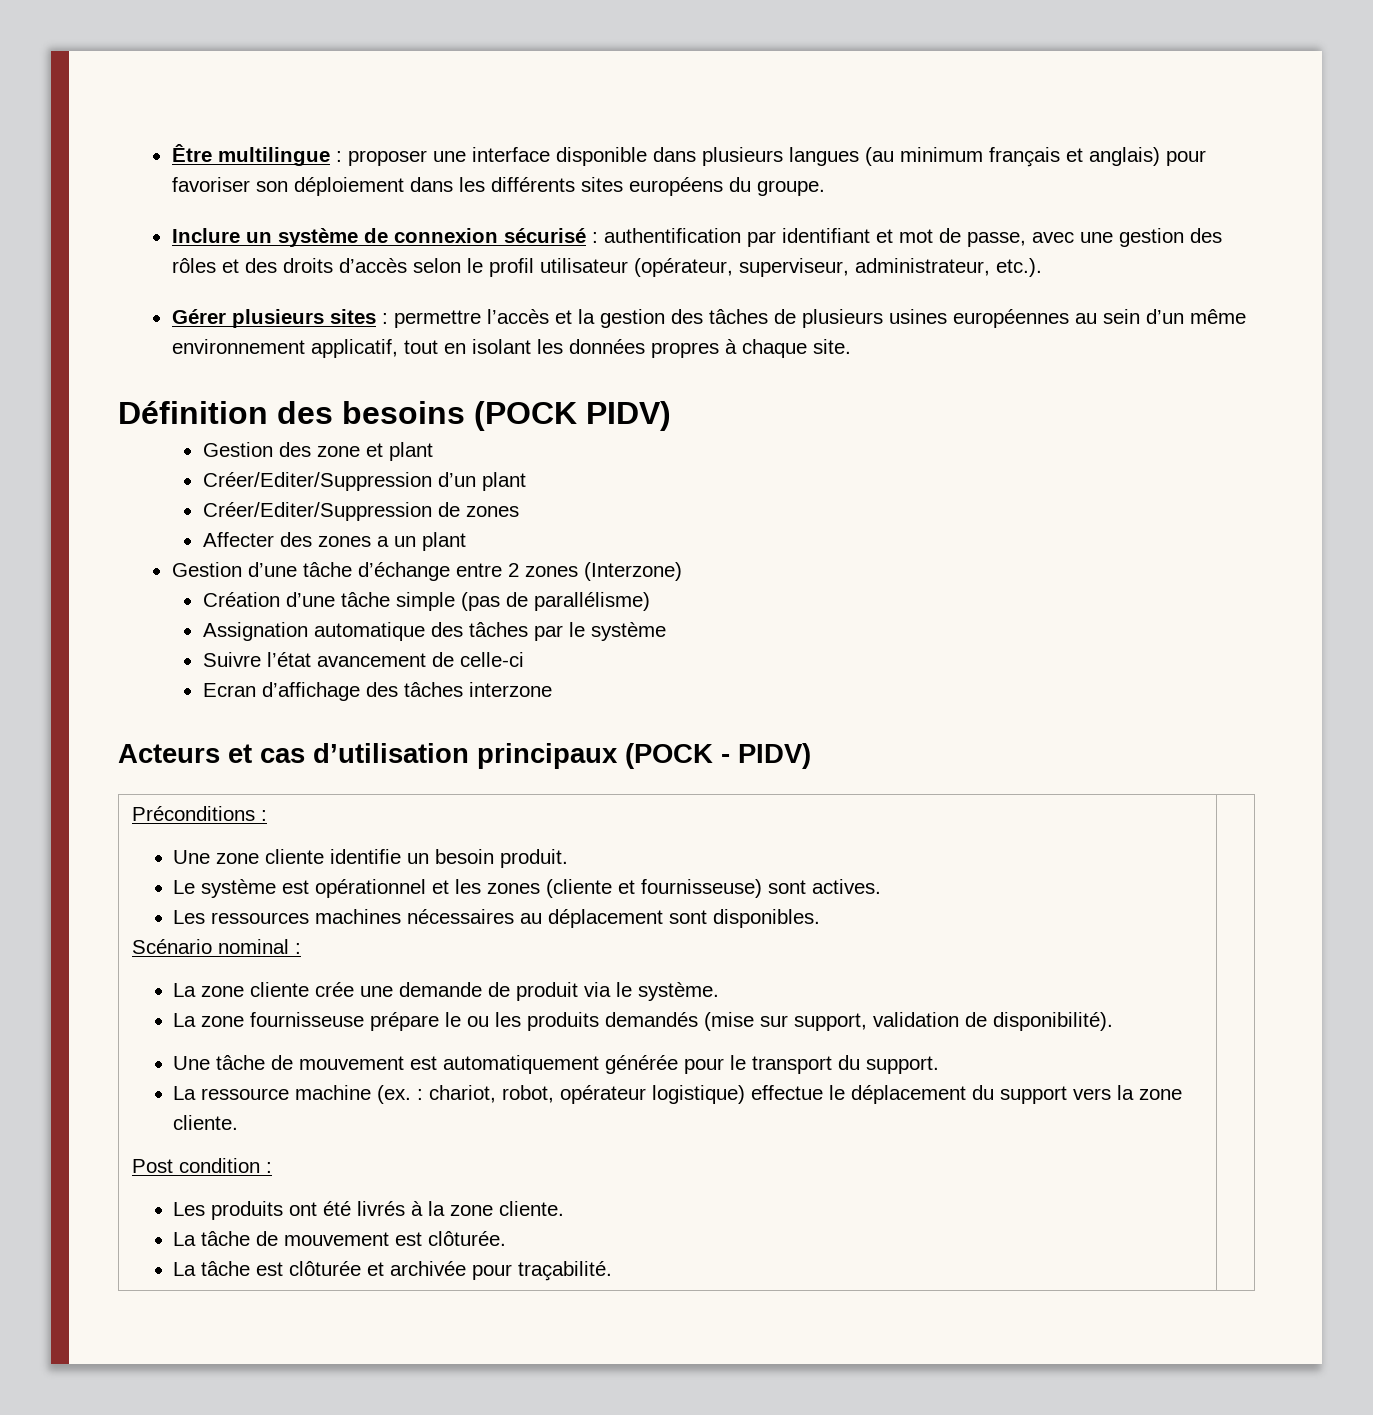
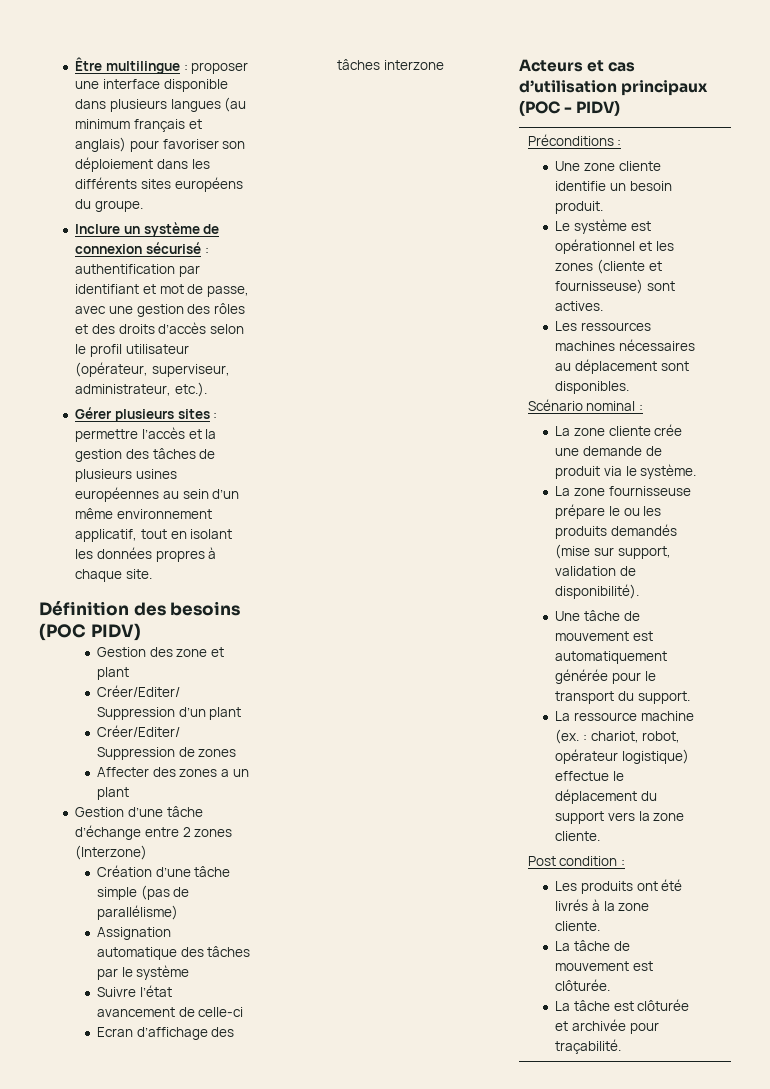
- Définition des besoins (POCK PIDV)
+ Définition des besoins (POC PIDV)
- Acteurs et cas d’utilisation principaux (POCK - PIDV)
+ Acteurs et cas d’utilisation principaux (POC - PIDV)

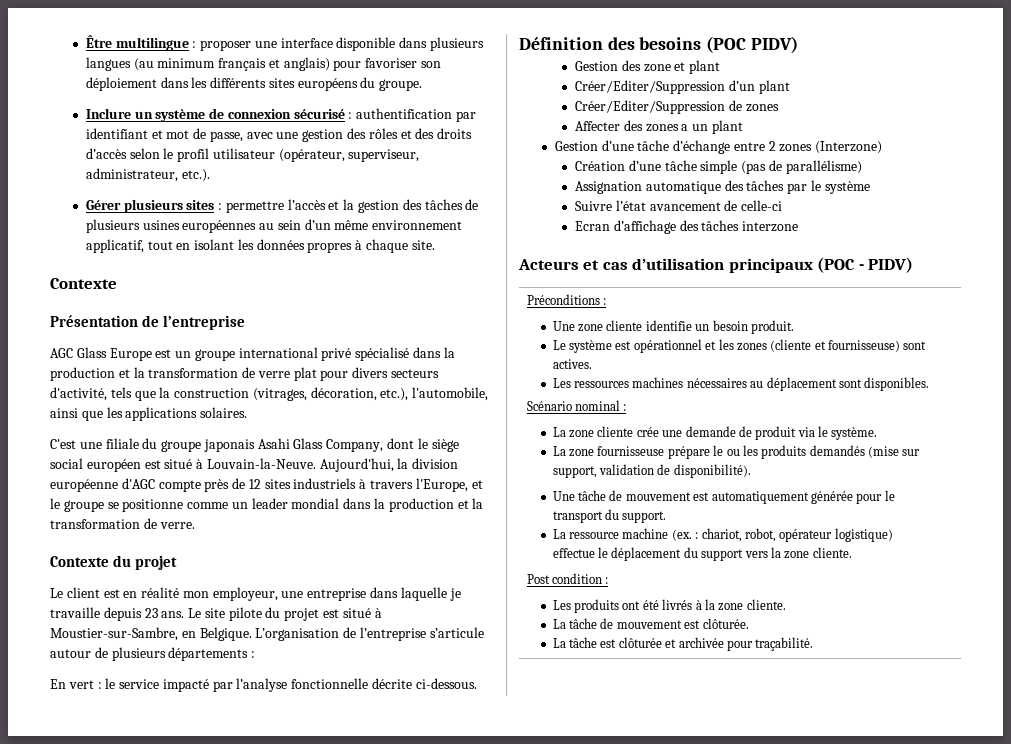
  Gérer plusieurs sites : permettre l’accès et la gestion des tâches de plusieurs usines européennes au sein d’un même environnement applicatif, tout en isolant les données propres à chaque site.
+ Contexte
+ Présentation de l’entreprise
+ AGC Glass Europe est un groupe international privé spécialisé dans la production et la transformation de verre plat pour divers secteurs d'activité, tels que la construction (vitrages, décoration, etc.), l'automobile, ainsi que les applications solaires.
+ C'est une filiale du groupe japonais Asahi Glass Company, dont le siège social européen est situé à Louvain-la-Neuve. Aujourd'hui, la division européenne d'AGC compte près de 12 sites industriels à travers l'Europe, et le groupe se positionne comme un leader mondial dans la production et la transformation de verre.
+ Contexte du projet
+ Le client est en réalité mon employeur, une entreprise dans laquelle je travaille depuis 23 ans. Le site pilote du projet est situé à Moustier-sur-Sambre, en Belgique. L’organisation de l’entreprise s’articule autour de plusieurs départements :
+ En vert : le service impacté par l’analyse fonctionnelle décrite ci-dessous.

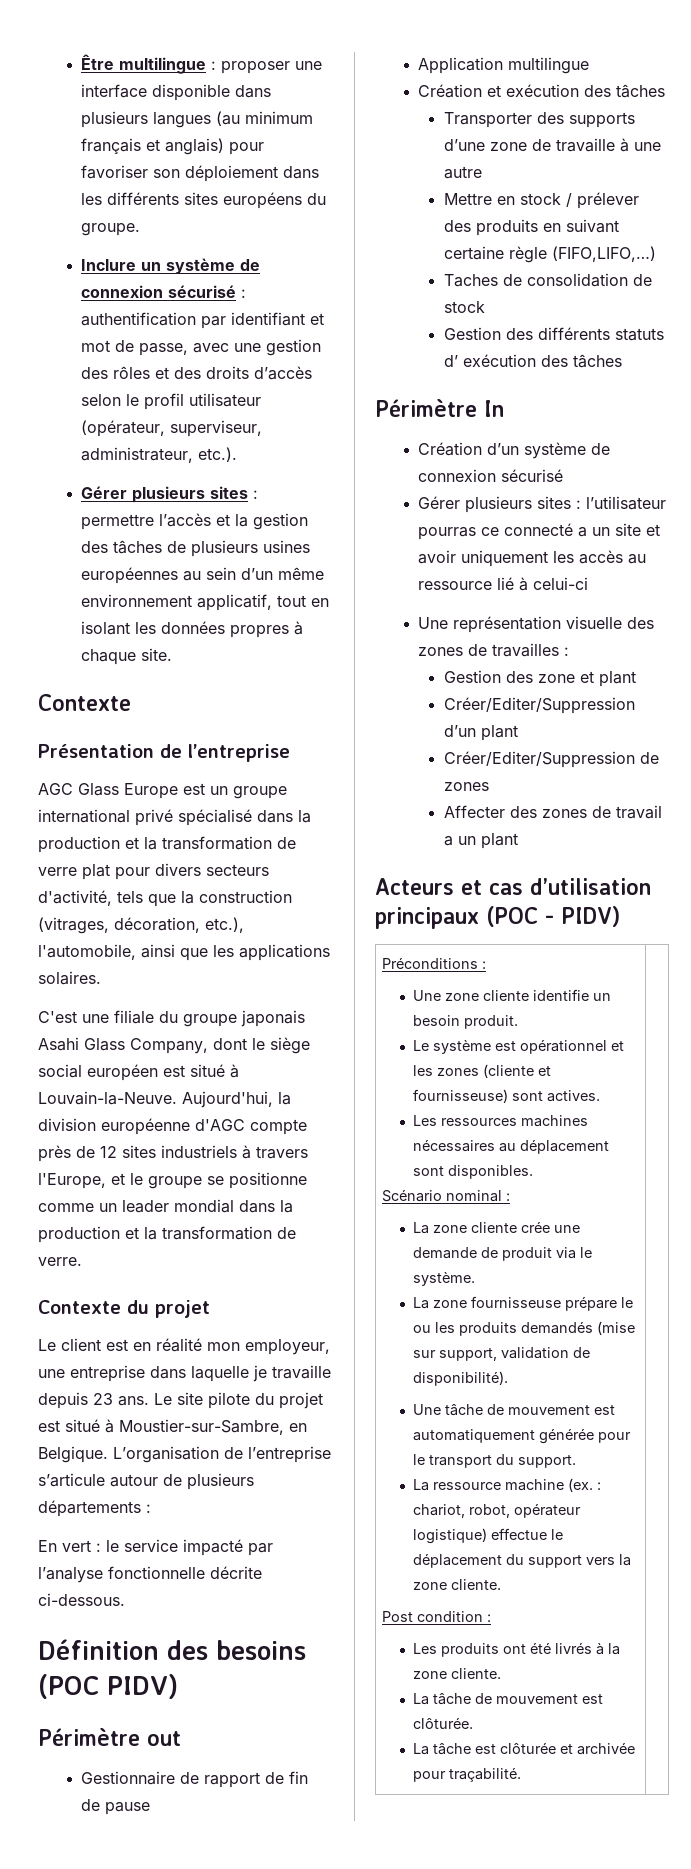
+ Périmètre out
+ Gestionnaire de rapport de fin de pause
+ Application multilingue
+ Création et exécution des tâches
+ Transporter des supports d’une zone de travaille à une autre
+ Mettre en stock / prélever des produits en suivant certaine règle (FIFO,LIFO,…)
+ Taches de consolidation de stock
+ Gestion des différents statuts d’ exécution des tâches
+ Périmètre In
+ Création d’un système de connexion sécurisé
+ Gérer plusieurs sites : l’utilisateur pourras ce connecté a un site et avoir uniquement les accès au ressource lié à celui-ci
+ Une représentation visuelle des zones de travailles :
- Affecter des zones a un plant
+ Affecter des zones de travail a un plant
- Gestion d’une tâche d’échange entre 2 zones (Interzone)
- Création d’une tâche simple (pas de parallélisme)
- Assignation automatique des tâches par le système
- Suivre l’état avancement de celle-ci
- Ecran d’affichage des tâches interzone

